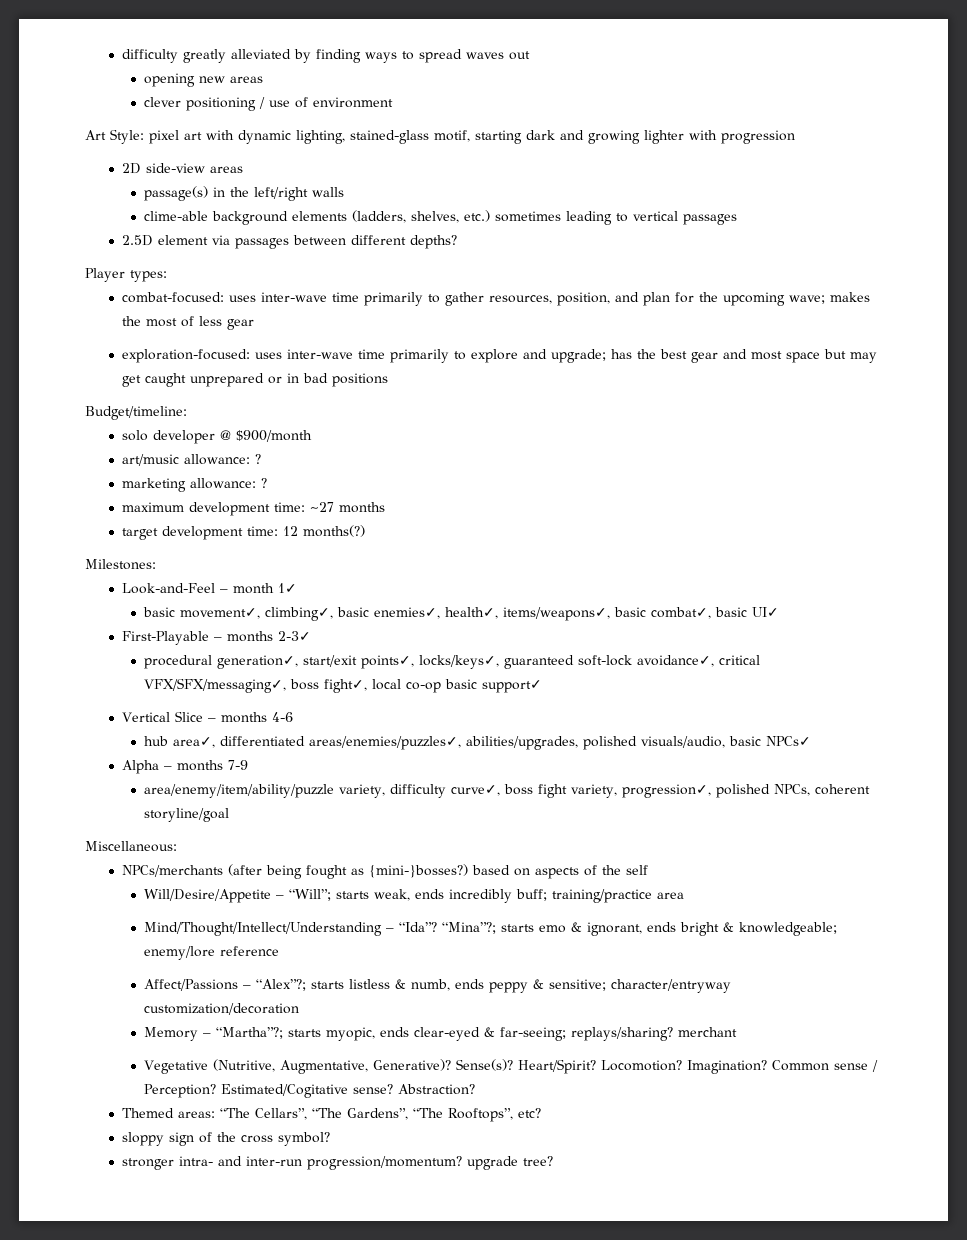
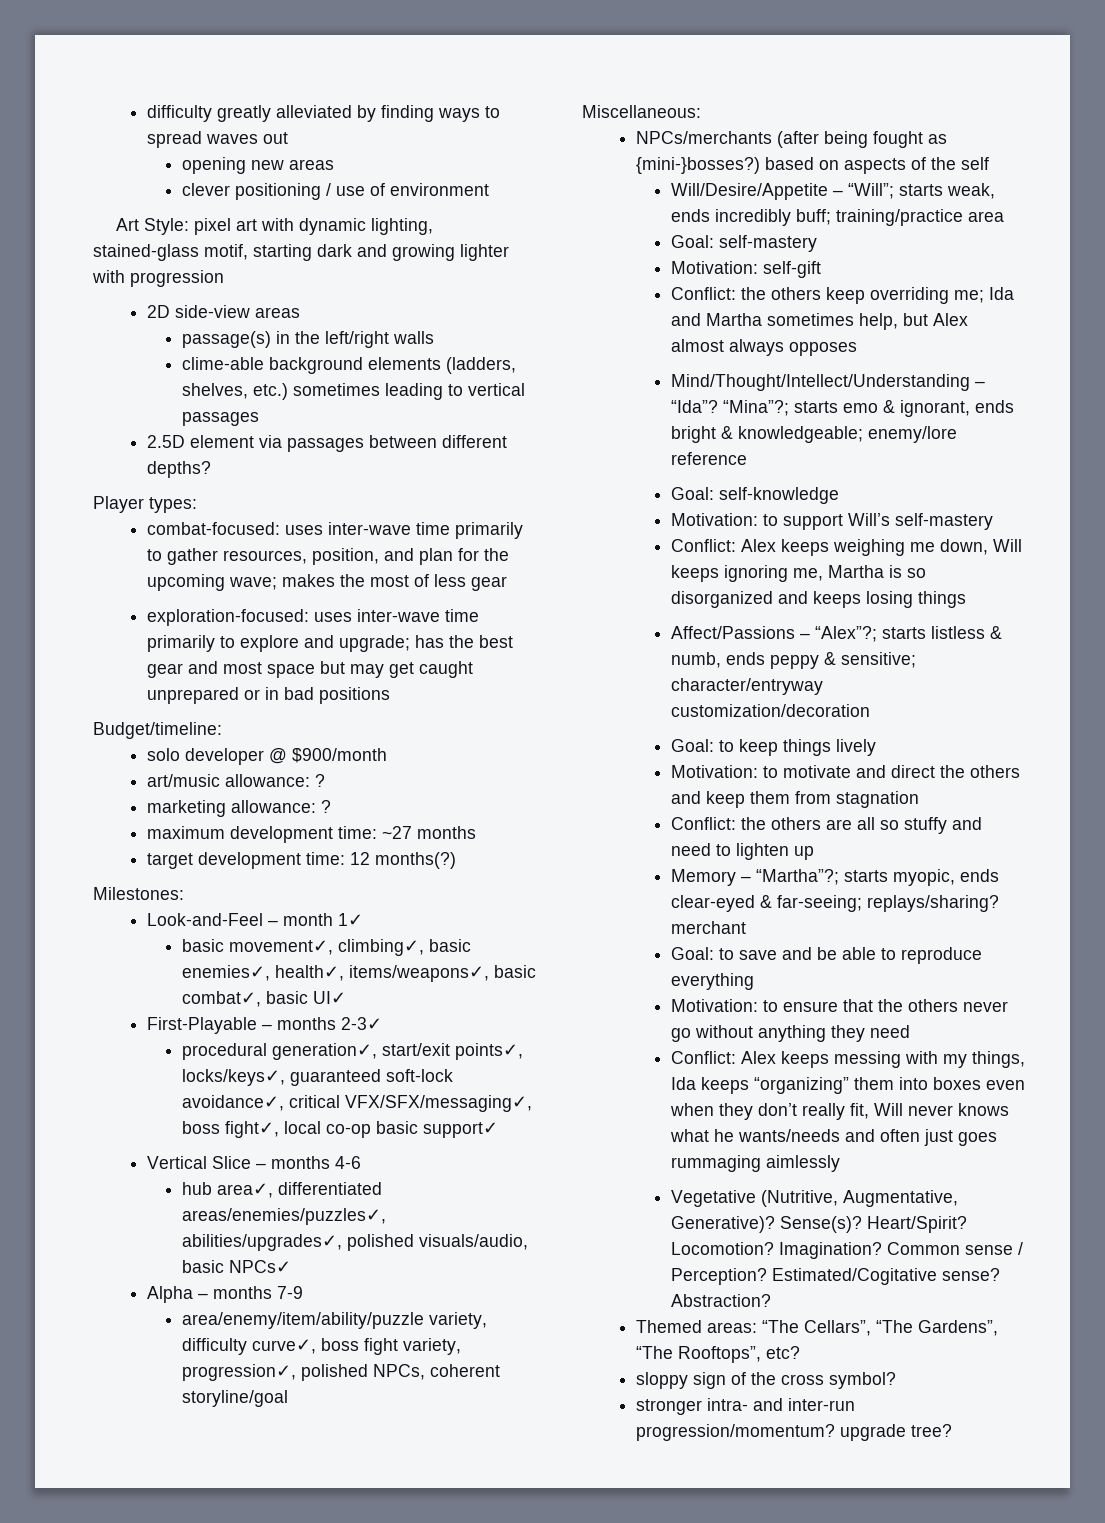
- hub area✓, differentiated areas/enemies/puzzles✓, abilities/upgrades, polished visuals/audio, basic NPCs✓
+ hub area✓, differentiated areas/enemies/puzzles✓, abilities/upgrades✓, polished visuals/audio, basic NPCs✓
+ Goal: self-mastery
+ Motivation: self-gift
+ Conflict: the others keep overriding me; Ida and Martha sometimes help, but Alex almost always opposes
+ Goal: self-knowledge
+ Motivation: to support Will’s self-mastery
+ Conflict: Alex keeps weighing me down, Will keeps ignoring me, Martha is so disorganized and keeps losing things
+ Goal: to keep things lively
+ Motivation: to motivate and direct the others and keep them from stagnation
+ Conflict: the others are all so stuffy and need to lighten up
+ Goal: to save and be able to reproduce everything
+ Motivation: to ensure that the others never go without anything they need
+ Conflict: Alex keeps messing with my things, Ida keeps “organizing” them into boxes even when they don’t really fit, Will never knows what he wants/needs and often just goes rummaging aimlessly

